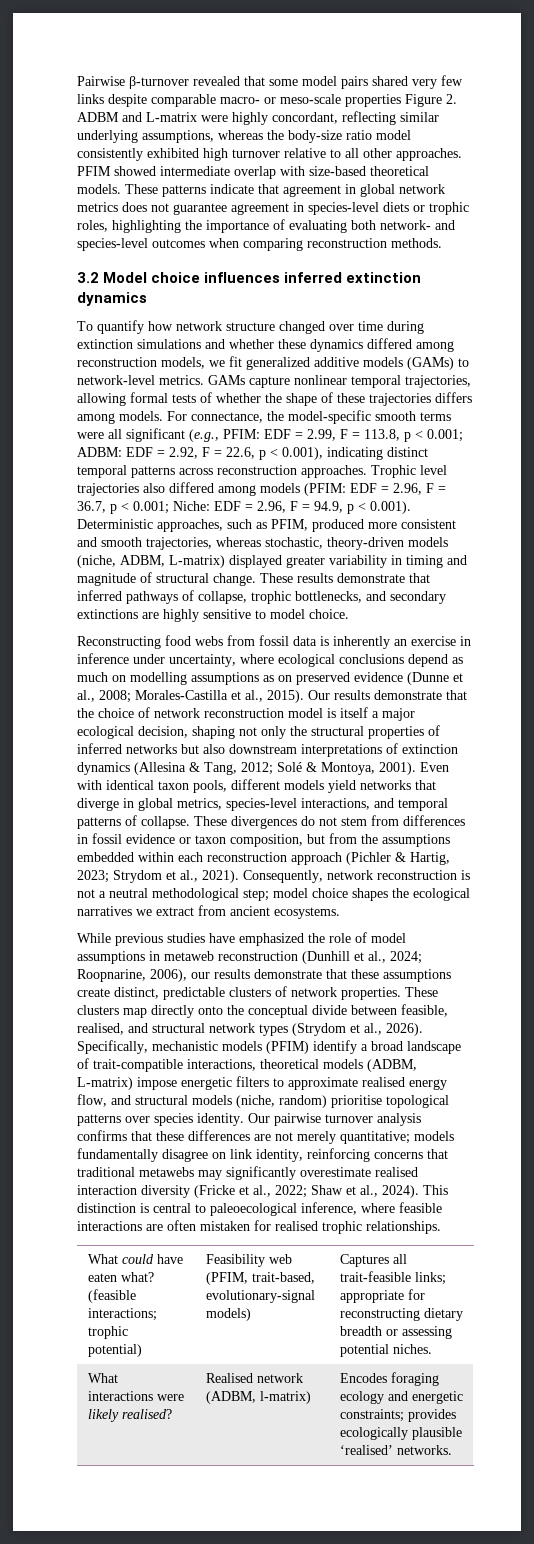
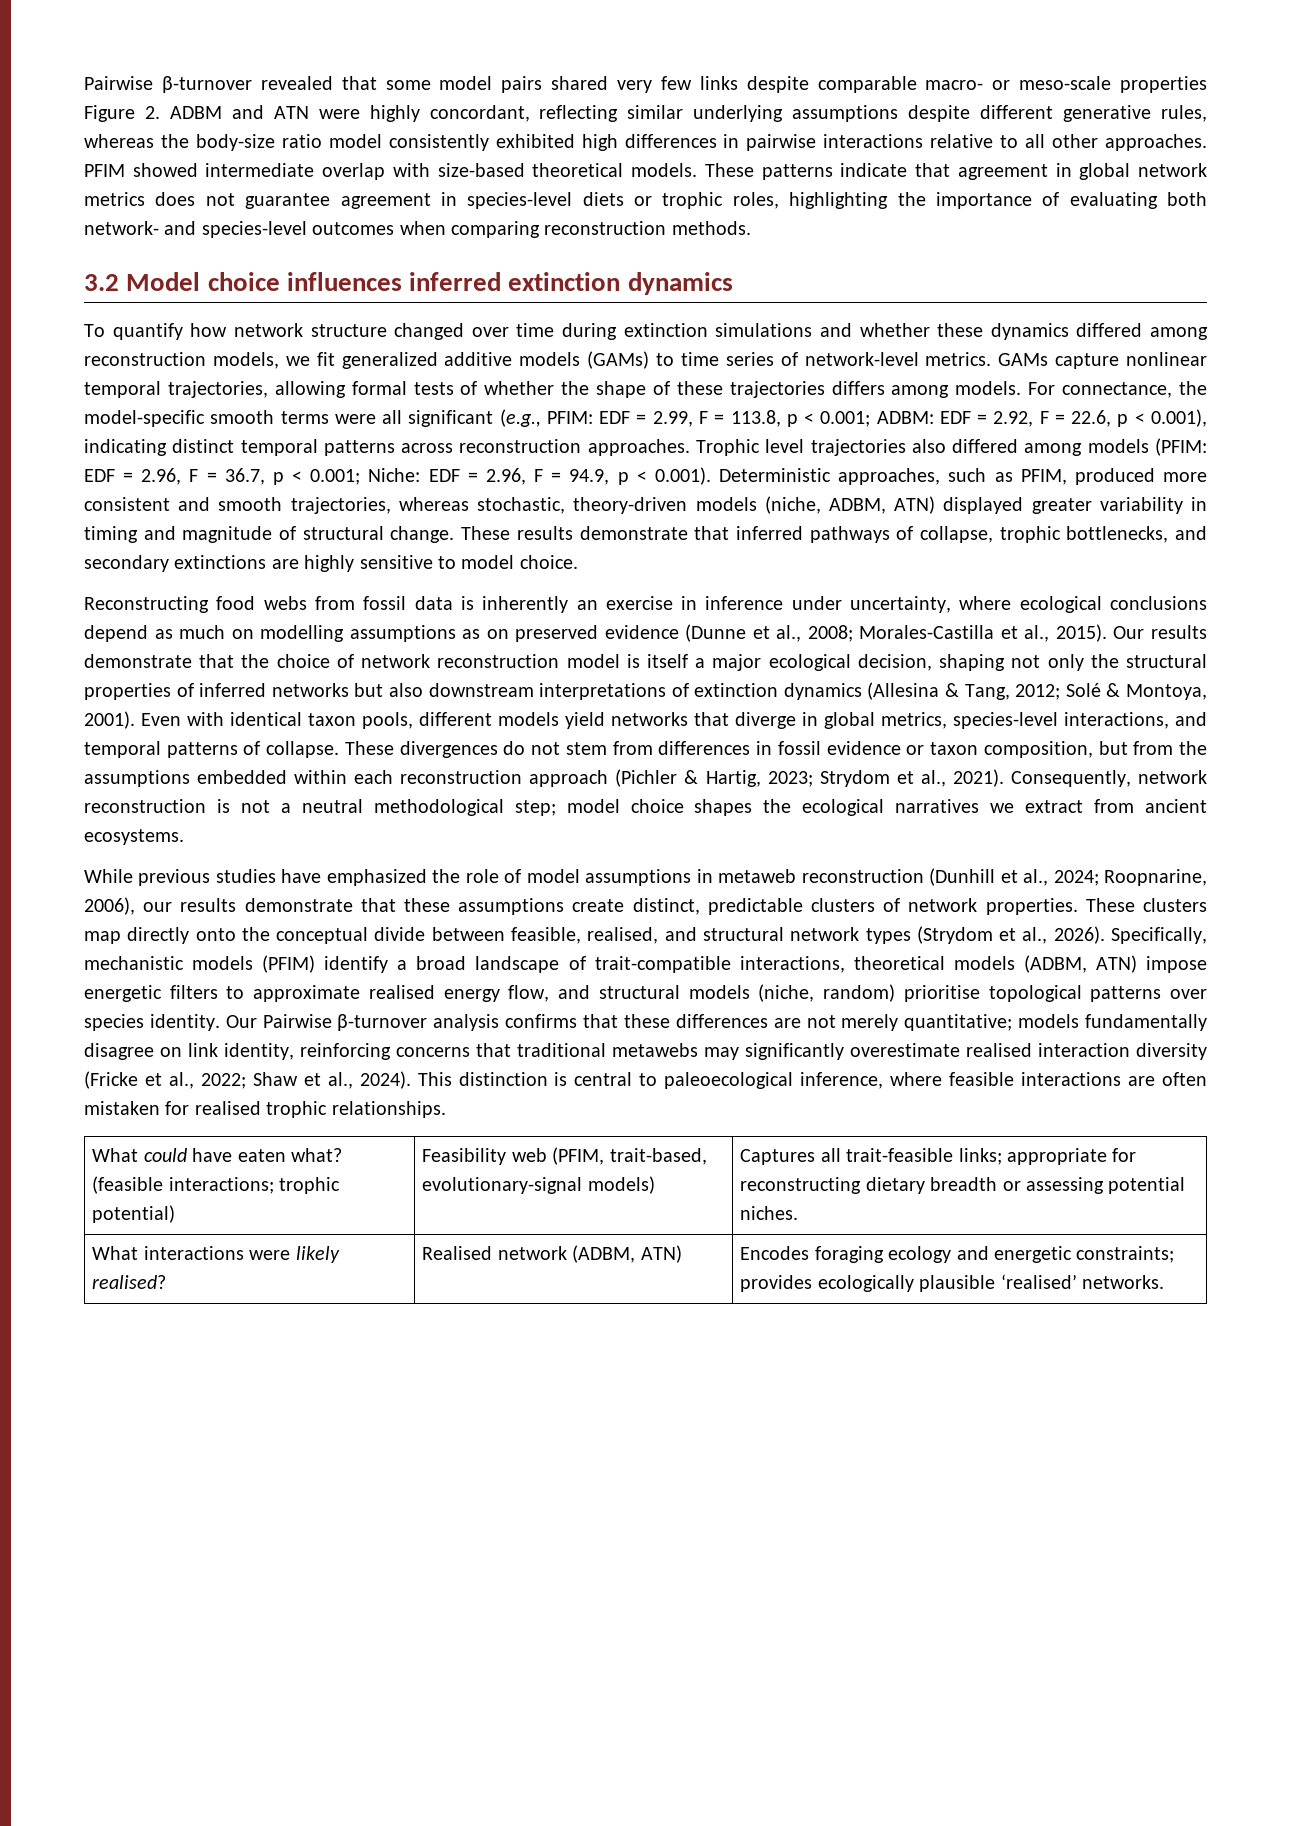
- Pairwise β-turnover revealed that some model pairs shared very few links despite comparable macro- or meso-scale properties Figure 2. ADBM and L-matrix were highly concordant, reflecting similar underlying assumptions, whereas the body-size ratio model consistently exhibited high turnover relative to all other approaches.
+ Pairwise β-turnover revealed that some model pairs shared very few links despite comparable macro- or meso-scale properties Figure 2. ADBM and ATN were highly concordant, reflecting similar underlying assumptions despite different generative rules, whereas the body-size ratio model consistently exhibited high differences in pairwise interactions relative to all other approaches.
- To quantify how network structure changed over time during extinction simulations and whether these dynamics differed among reconstruction models, we fit generalized additive models (GAMs) to network-level metrics.
+ To quantify how network structure changed over time during extinction simulations and whether these dynamics differed among reconstruction models, we fit generalized additive models (GAMs) to time series of network-level metrics.
- Trophic level trajectories also differed among models (PFIM: EDF = 2.96, F = 36.7, p < 0.001; Niche: EDF = 2.96, F = 94.9, p < 0.001). Deterministic approaches, such as PFIM, produced more consistent and smooth trajectories, whereas stochastic, theory-driven models (niche, ADBM, L-matrix) displayed greater variability in timing and magnitude of structural change.
+ Trophic level trajectories also differed among models (PFIM: EDF = 2.96, F = 36.7, p < 0.001; Niche: EDF = 2.96, F = 94.9, p < 0.001). Deterministic approaches, such as PFIM, produced more consistent and smooth trajectories, whereas stochastic, theory-driven models (niche, ADBM, ATN) displayed greater variability in timing and magnitude of structural change.
- Specifically, mechanistic models (PFIM) identify a broad landscape of trait-compatible interactions, theoretical models (ADBM, L-matrix) impose energetic filters to approximate realised energy flow, and structural models (niche, random) prioritise topological patterns over species identity.
+ Specifically, mechanistic models (PFIM) identify a broad landscape of trait-compatible interactions, theoretical models (ADBM, ATN) impose energetic filters to approximate realised energy flow, and structural models (niche, random) prioritise topological patterns over species identity.
- Our pairwise turnover analysis confirms that these differences are not merely quantitative; models fundamentally disagree on link identity, reinforcing concerns that traditional metawebs may significantly overestimate realised interaction diversity (Fricke et al., 2022; Shaw et al., 2024).
+ Our Pairwise β-turnover analysis confirms that these differences are not merely quantitative; models fundamentally disagree on link identity, reinforcing concerns that traditional metawebs may significantly overestimate realised interaction diversity (Fricke et al., 2022; Shaw et al., 2024).
- What interactions were likely realised? | Realised network (ADBM, l-matrix) | Encodes foraging ecology and energetic constraints; provides ecologically plausible ‘realised’ networks.
+ What interactions were likely realised? | Realised network (ADBM, ATN) | Encodes foraging ecology and energetic constraints; provides ecologically plausible ‘realised’ networks.

